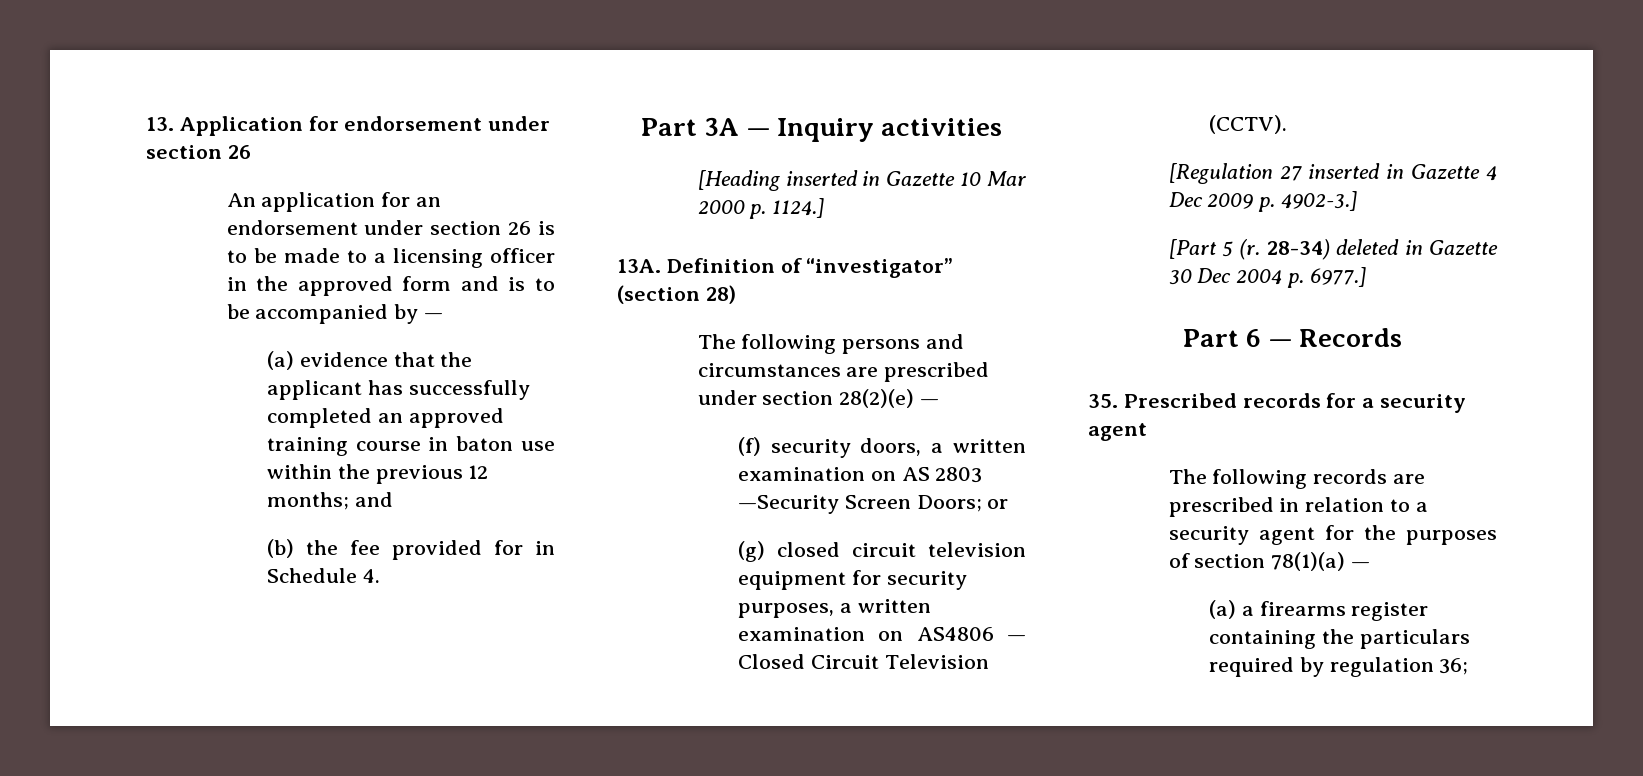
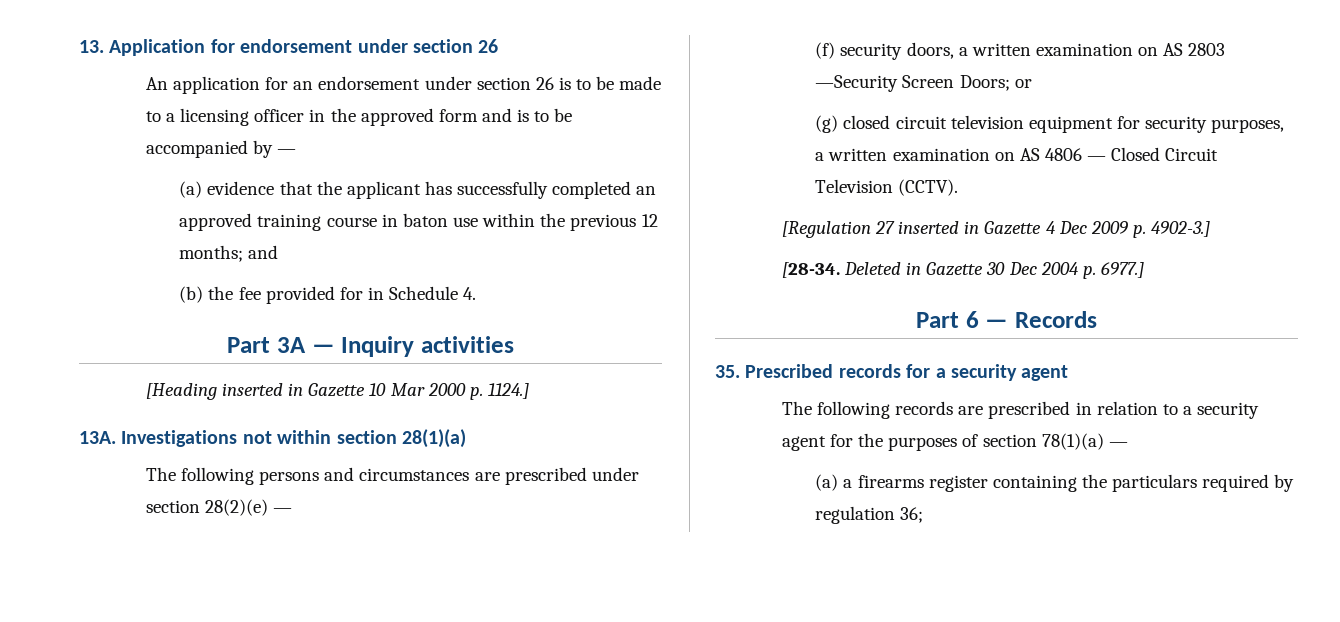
- Definition of “investigator” (section 28)
+ Investigations not within section 28(1)(a)
- (g) closed circuit television equipment for security purposes, a written examination on AS4806 — Closed Circuit Television (CCTV).
+ (g) closed circuit television equipment for security purposes, a written examination on AS 4806 — Closed Circuit Television (CCTV).
- [Part 5 (r. 28-34) deleted in Gazette 30 Dec 2004 p. 6977.]
+ [28-34. Deleted in Gazette 30 Dec 2004 p. 6977.]

